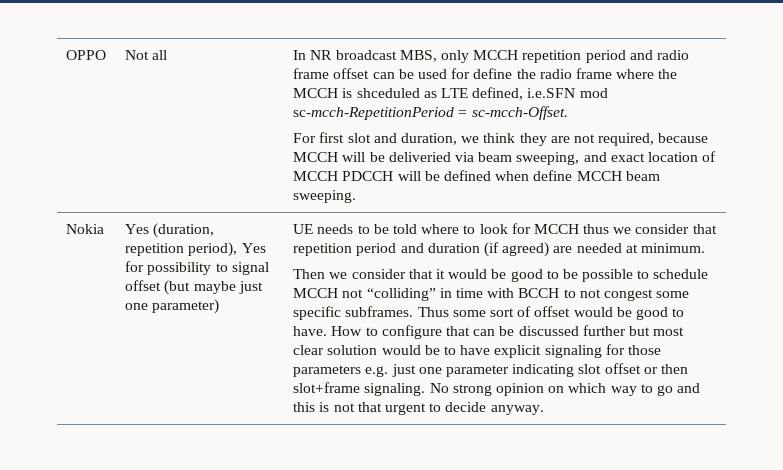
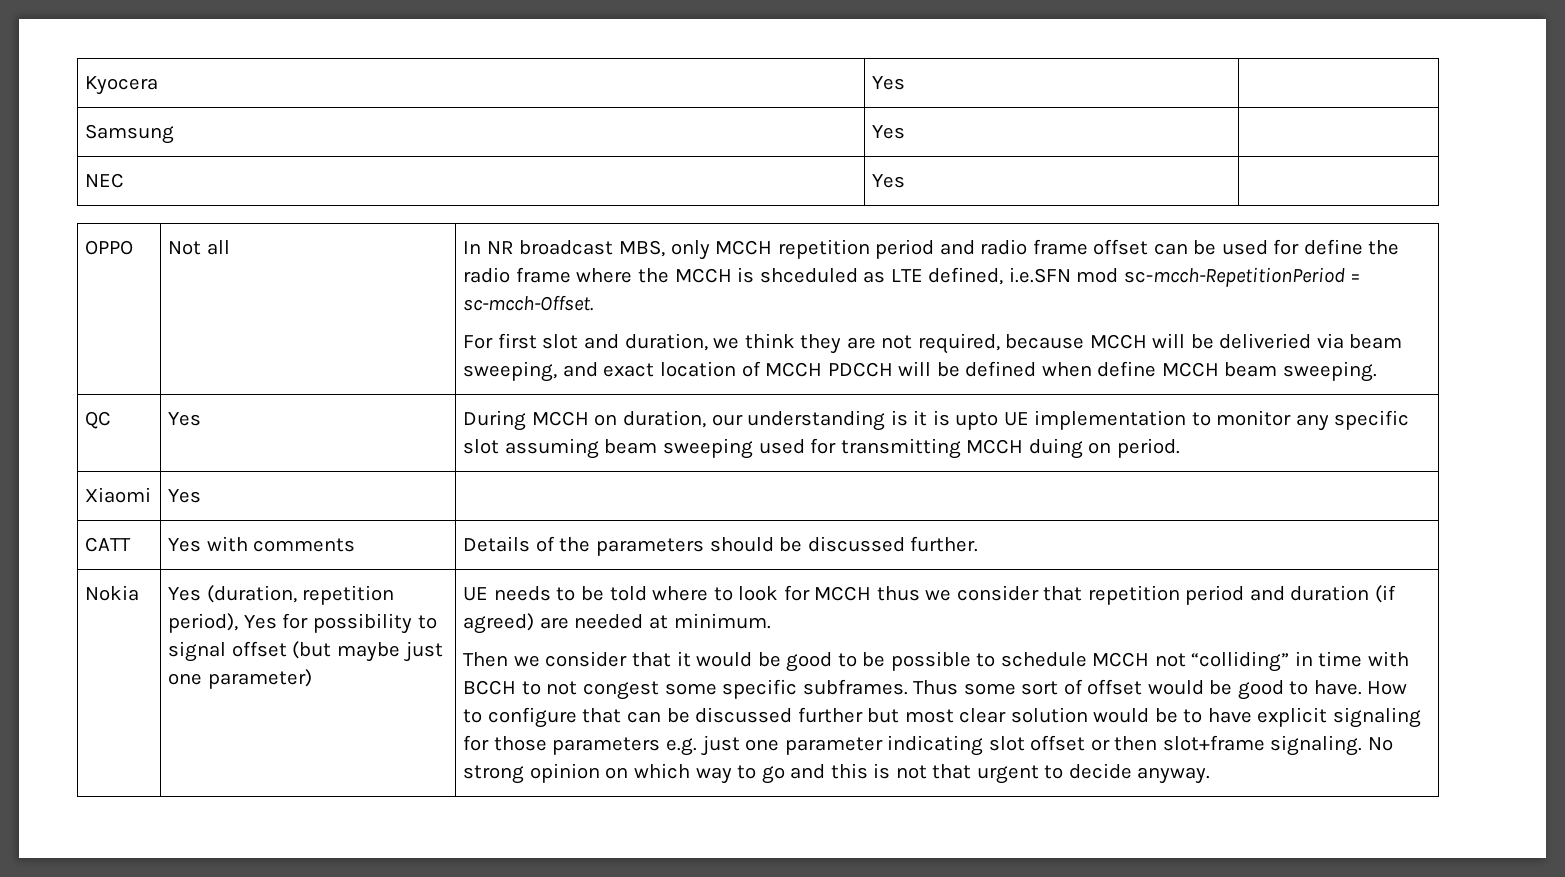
+ Kyocera | Yes |
+ Samsung | Yes |
+ NEC | Yes |
+ QC | Yes | During MCCH on duration, our understanding is it is upto UE implementation to monitor any specific slot assuming beam sweeping used for transmitting MCCH duing on period.
+ Xiaomi | Yes |
+ CATT | Yes with comments | Details of the parameters should be discussed further.

